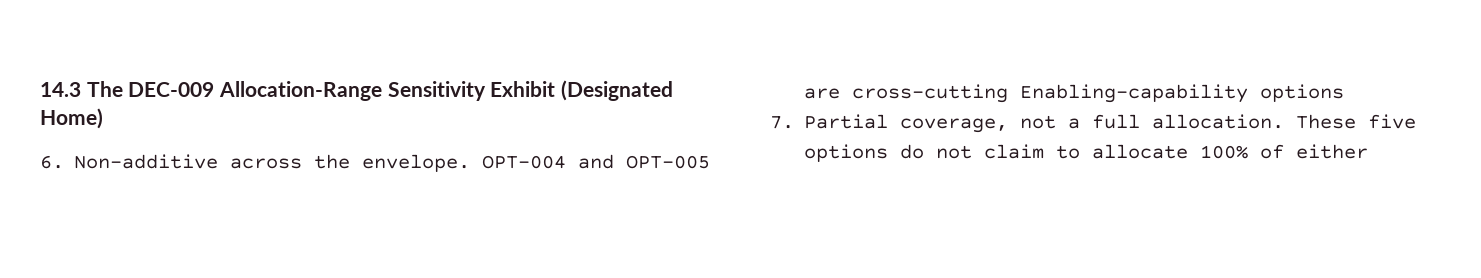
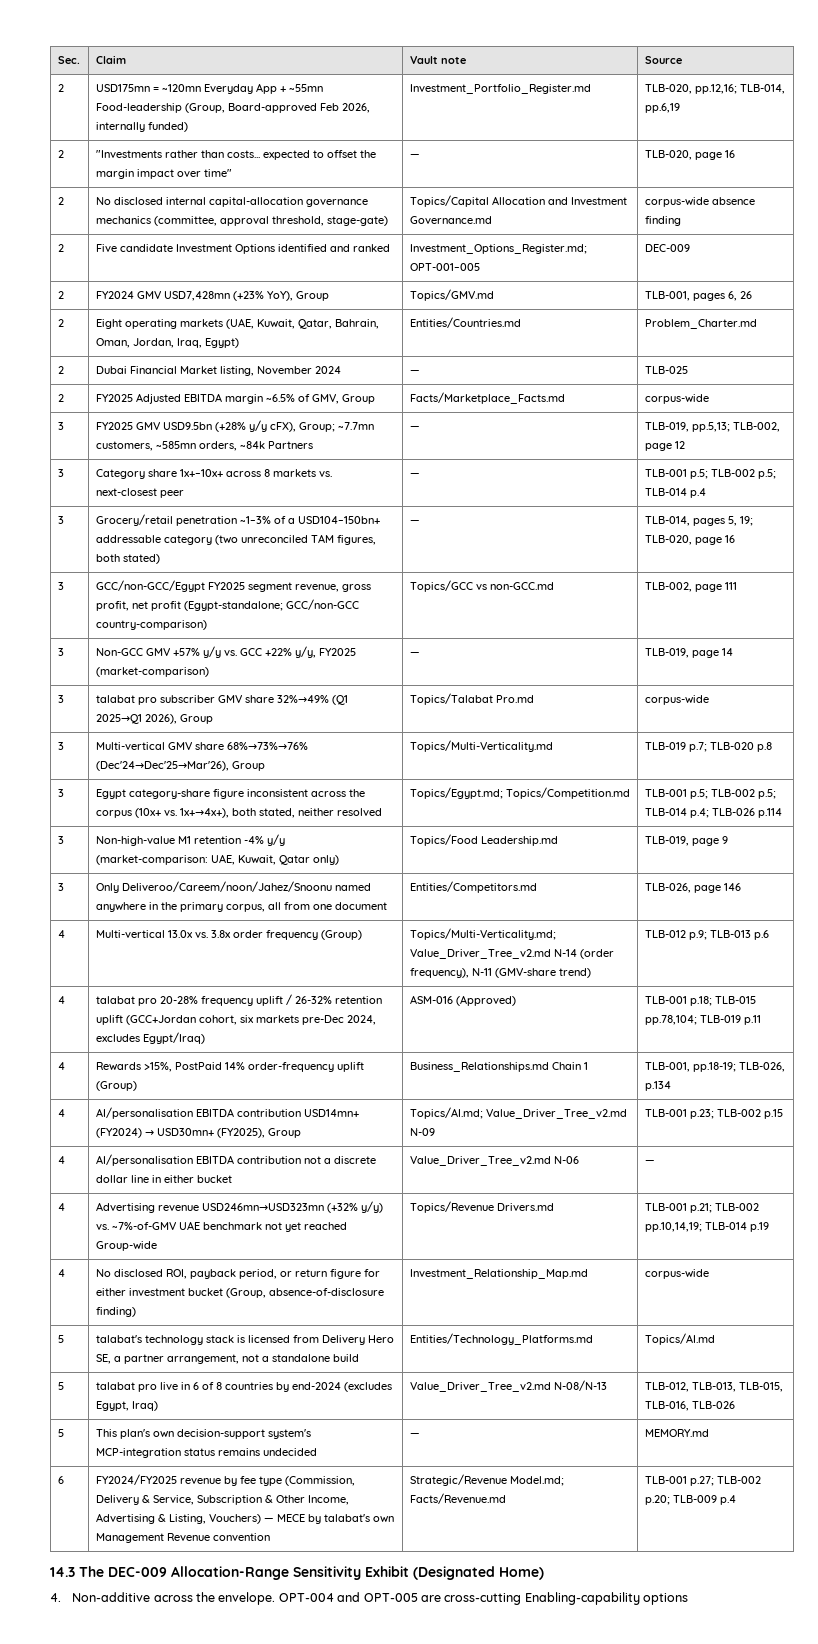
+ Sec. | Claim | Vault note | Source
+ 2 | USD175mn = ~120mn Everyday App + ~55mn Food-leadership (Group, Board-approved Feb 2026, internally funded) | Investment_Portfolio_Register.md | TLB-020, pp.12,16; TLB-014, pp.6,19
+ 2 | "Investments rather than costs... expected to offset the margin impact over time" | — | TLB-020, page 16
+ 2 | No disclosed internal capital-allocation governance mechanics (committee, approval threshold, stage-gate) | Topics/Capital Allocation and Investment Governance.md | corpus-wide absence finding
+ 2 | Five candidate Investment Options identified and ranked | Investment_Options_Register.md; OPT-001–005 | DEC-009
+ 2 | FY2024 GMV USD7,428mn (+23% YoY), Group | Topics/GMV.md | TLB-001, pages 6, 26
+ 2 | Eight operating markets (UAE, Kuwait, Qatar, Bahrain, Oman, Jordan, Iraq, Egypt) | Entities/Countries.md | Problem_Charter.md
+ 2 | Dubai Financial Market listing, November 2024 | — | TLB-025
+ 2 | FY2025 Adjusted EBITDA margin ~6.5% of GMV, Group | Facts/Marketplace_Facts.md | corpus-wide
+ 3 | FY2025 GMV USD9.5bn (+28% y/y cFX), Group; ~7.7mn customers, ~585mn orders, ~84k Partners | — | TLB-019, pp.5,13; TLB-002, page 12
+ 3 | Category share 1x+–10x+ across 8 markets vs. next-closest peer | — | TLB-001 p.5; TLB-002 p.5; TLB-014 p.4
+ 3 | Grocery/retail penetration ~1–3% of a USD104–150bn+ addressable category (two unreconciled TAM figures, both stated) | — | TLB-014, pages 5, 19; TLB-020, page 16
+ 3 | GCC/non-GCC/Egypt FY2025 segment revenue, gross profit, net profit (Egypt-standalone; GCC/non-GCC country-comparison) | Topics/GCC vs non-GCC.md | TLB-002, page 111
+ 3 | Non-GCC GMV +57% y/y vs. GCC +22% y/y, FY2025 (market-comparison) | — | TLB-019, page 14
+ 3 | talabat pro subscriber GMV share 32%→49% (Q1 2025→Q1 2026), Group | Topics/Talabat Pro.md | corpus-wide
+ 3 | Multi-vertical GMV share 68%→73%→76% (Dec'24→Dec'25→Mar'26), Group | Topics/Multi-Verticality.md | TLB-019 p.7; TLB-020 p.8
+ 3 | Egypt category-share figure inconsistent across the corpus (10x+ vs. 1x+→4x+), both stated, neither resolved | Topics/Egypt.md; Topics/Competition.md | TLB-001 p.5; TLB-002 p.5; TLB-014 p.4; TLB-026 p.114
+ 3 | Non-high-value M1 retention -4% y/y (market-comparison: UAE, Kuwait, Qatar only) | Topics/Food Leadership.md | TLB-019, page 9
+ 3 | Only Deliveroo/Careem/noon/Jahez/Snoonu named anywhere in the primary corpus, all from one document | Entities/Competitors.md | TLB-026, page 146
+ 4 | Multi-vertical 13.0x vs. 3.8x order frequency (Group) | Topics/Multi-Verticality.md; Value_Driver_Tree_v2.md N-14 (order frequency), N-11 (GMV-share trend) | TLB-012 p.9; TLB-013 p.6
+ 4 | talabat pro 20-28% frequency uplift / 26-32% retention uplift (GCC+Jordan cohort, six markets pre-Dec 2024, excludes Egypt/Iraq) | ASM-016 (Approved) | TLB-001 p.18; TLB-015 pp.78,104; TLB-019 p.11
+ 4 | Rewards >15%, PostPaid 14% order-frequency uplift (Group) | Business_Relationships.md Chain 1 | TLB-001, pp.18-19; TLB-026, p.134
+ 4 | AI/personalisation EBITDA contribution USD14mn+ (FY2024) → USD30mn+ (FY2025), Group | Topics/AI.md; Value_Driver_Tree_v2.md N-09 | TLB-001 p.23; TLB-002 p.15
+ 4 | AI/personalisation EBITDA contribution not a discrete dollar line in either bucket | Value_Driver_Tree_v2.md N-06 | —
+ 4 | Advertising revenue USD246mn→USD323mn (+32% y/y) vs. ~7%-of-GMV UAE benchmark not yet reached Group-wide | Topics/Revenue Drivers.md | TLB-001 p.21; TLB-002 pp.10,14,19; TLB-014 p.19
+ 4 | No disclosed ROI, payback period, or return figure for either investment bucket (Group, absence-of-disclosure finding) | Investment_Relationship_Map.md | corpus-wide
+ 5 | talabat's technology stack is licensed from Delivery Hero SE, a partner arrangement, not a standalone build | Entities/Technology_Platforms.md | Topics/AI.md
+ 5 | talabat pro live in 6 of 8 countries by end-2024 (excludes Egypt, Iraq) | Value_Driver_Tree_v2.md N-08/N-13 | TLB-012, TLB-013, TLB-015, TLB-016, TLB-026
+ 5 | This plan's own decision-support system's MCP-integration status remains undecided | — | MEMORY.md
+ 6 | FY2024/FY2025 revenue by fee type (Commission, Delivery & Service, Subscription & Other Income, Advertising & Listing, Vouchers) — MECE by talabat's own Management Revenue convention | Strategic/Revenue Model.md; Facts/Revenue.md | TLB-001 p.27; TLB-002 p.20; TLB-009 p.4
- 6. Non-additive across the envelope.
+ 4. Non-additive across the envelope.
- 7. Partial coverage, not a full allocation. These five options do not claim to allocate 100% of either

